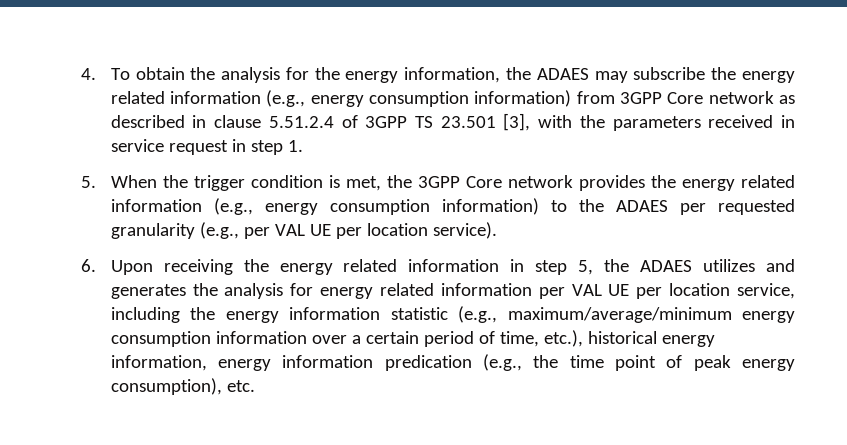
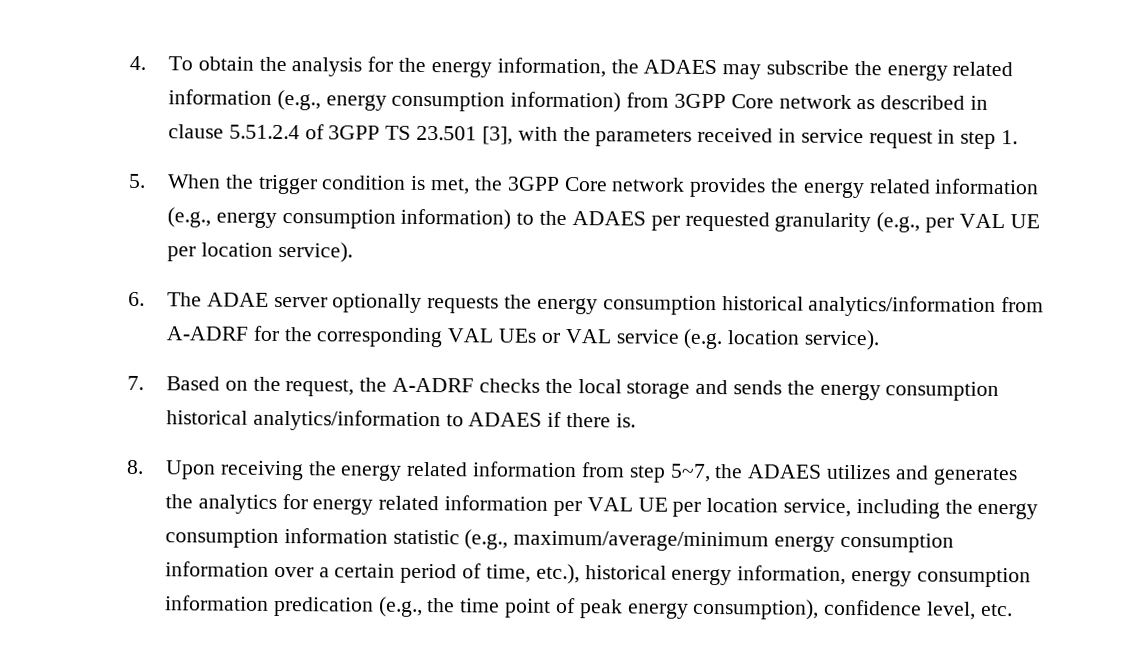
- 6. Upon receiving the energy related information in step 5, the ADAES utilizes and generates the analysis for energy related information per VAL UE per location service, including the energy information statistic (e.g., maximum/average/minimum energy consumption information over a certain period of time, etc.), historical energy information, energy information predication (e.g., the time point of peak energy consumption), etc.
+ 6. The ADAE server optionally requests the energy consumption historical analytics/information from A-ADRF for the corresponding VAL UEs or VAL service (e.g. location service).
+ 7. Based on the request, the A-ADRF checks the local storage and sends the energy consumption historical analytics/information to ADAES if there is.
+ 8. Upon receiving the energy related information from step 5~7, the ADAES utilizes and generates the analytics for energy related information per VAL UE per location service, including the energy consumption information statistic (e.g., maximum/average/minimum energy consumption information over a certain period of time, etc.), historical energy information, energy consumption information predication (e.g., the time point of peak energy consumption), confidence level, etc.

